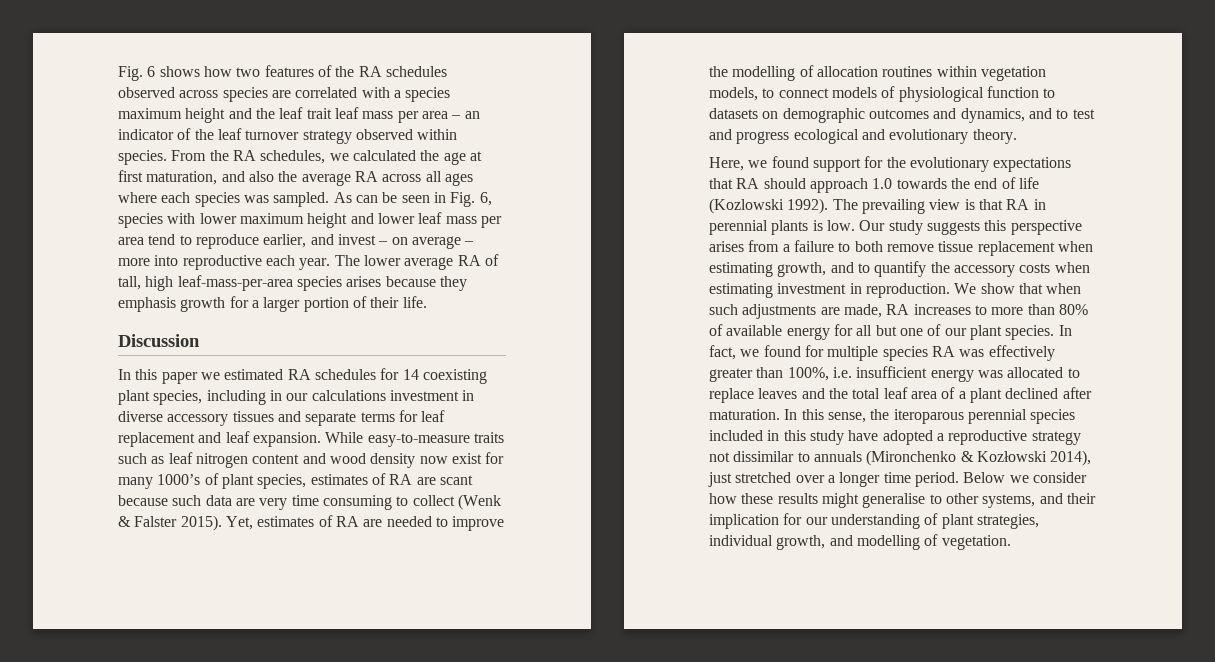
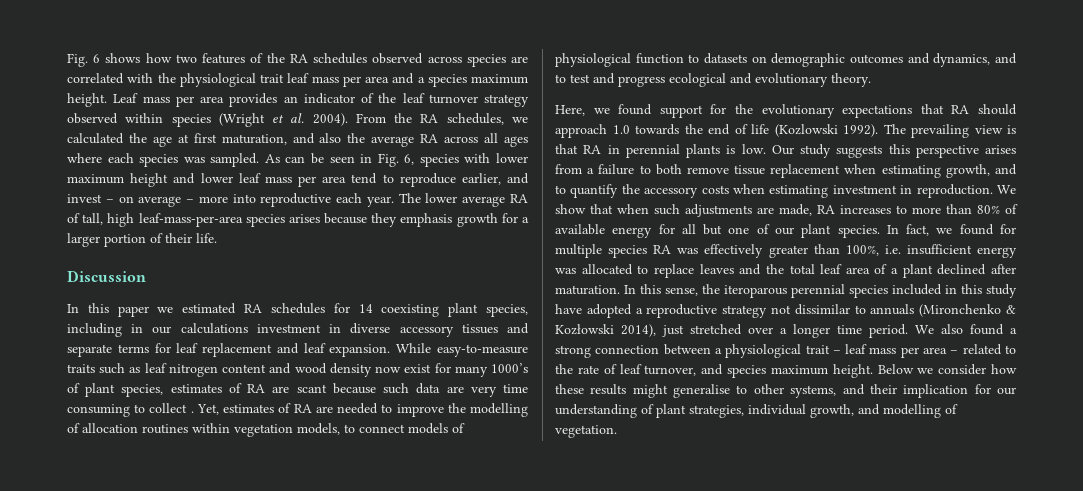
- Fig. 6 shows how two features of the RA schedules observed across species are correlated with a species maximum height and the leaf trait leaf mass per area – an indicator of the leaf turnover strategy observed within species.
+ Fig. 6 shows how two features of the RA schedules observed across species are correlated with the physiological trait leaf mass per area and a species maximum height. Leaf mass per area provides an indicator of the leaf turnover strategy observed within species (Wright et al. 2004).
- While easy-to-measure traits such as leaf nitrogen content and wood density now exist for many 1000’s of plant species, estimates of RA are scant because such data are very time consuming to collect (Wenk & Falster 2015).
+ While easy-to-measure traits such as leaf nitrogen content and wood density now exist for many 1000’s of plant species, estimates of RA are scant because such data are very time consuming to collect .
+ We also found a strong connection between a physiological trait – leaf mass per area – related to the rate of leaf turnover, and species maximum height.

